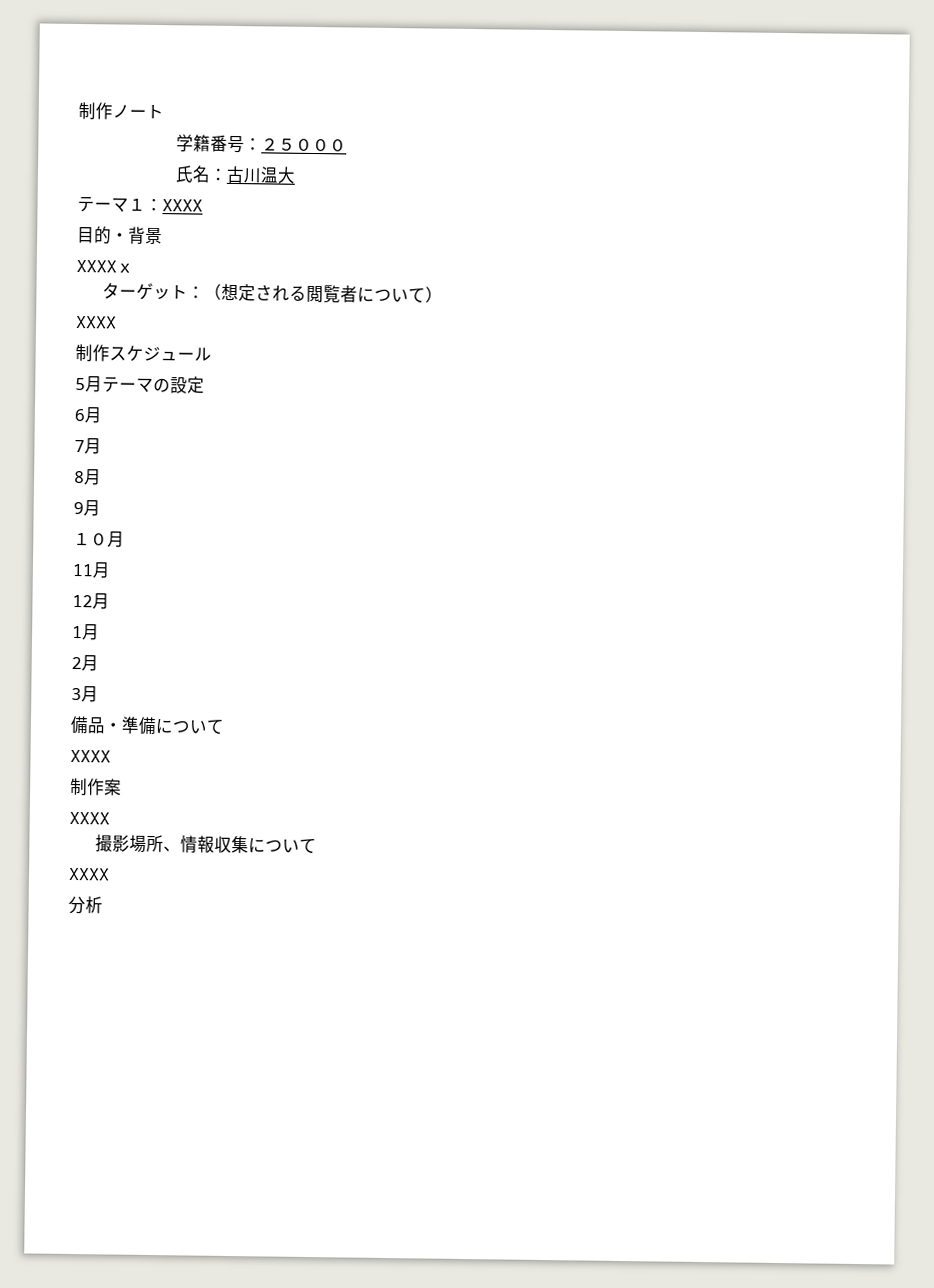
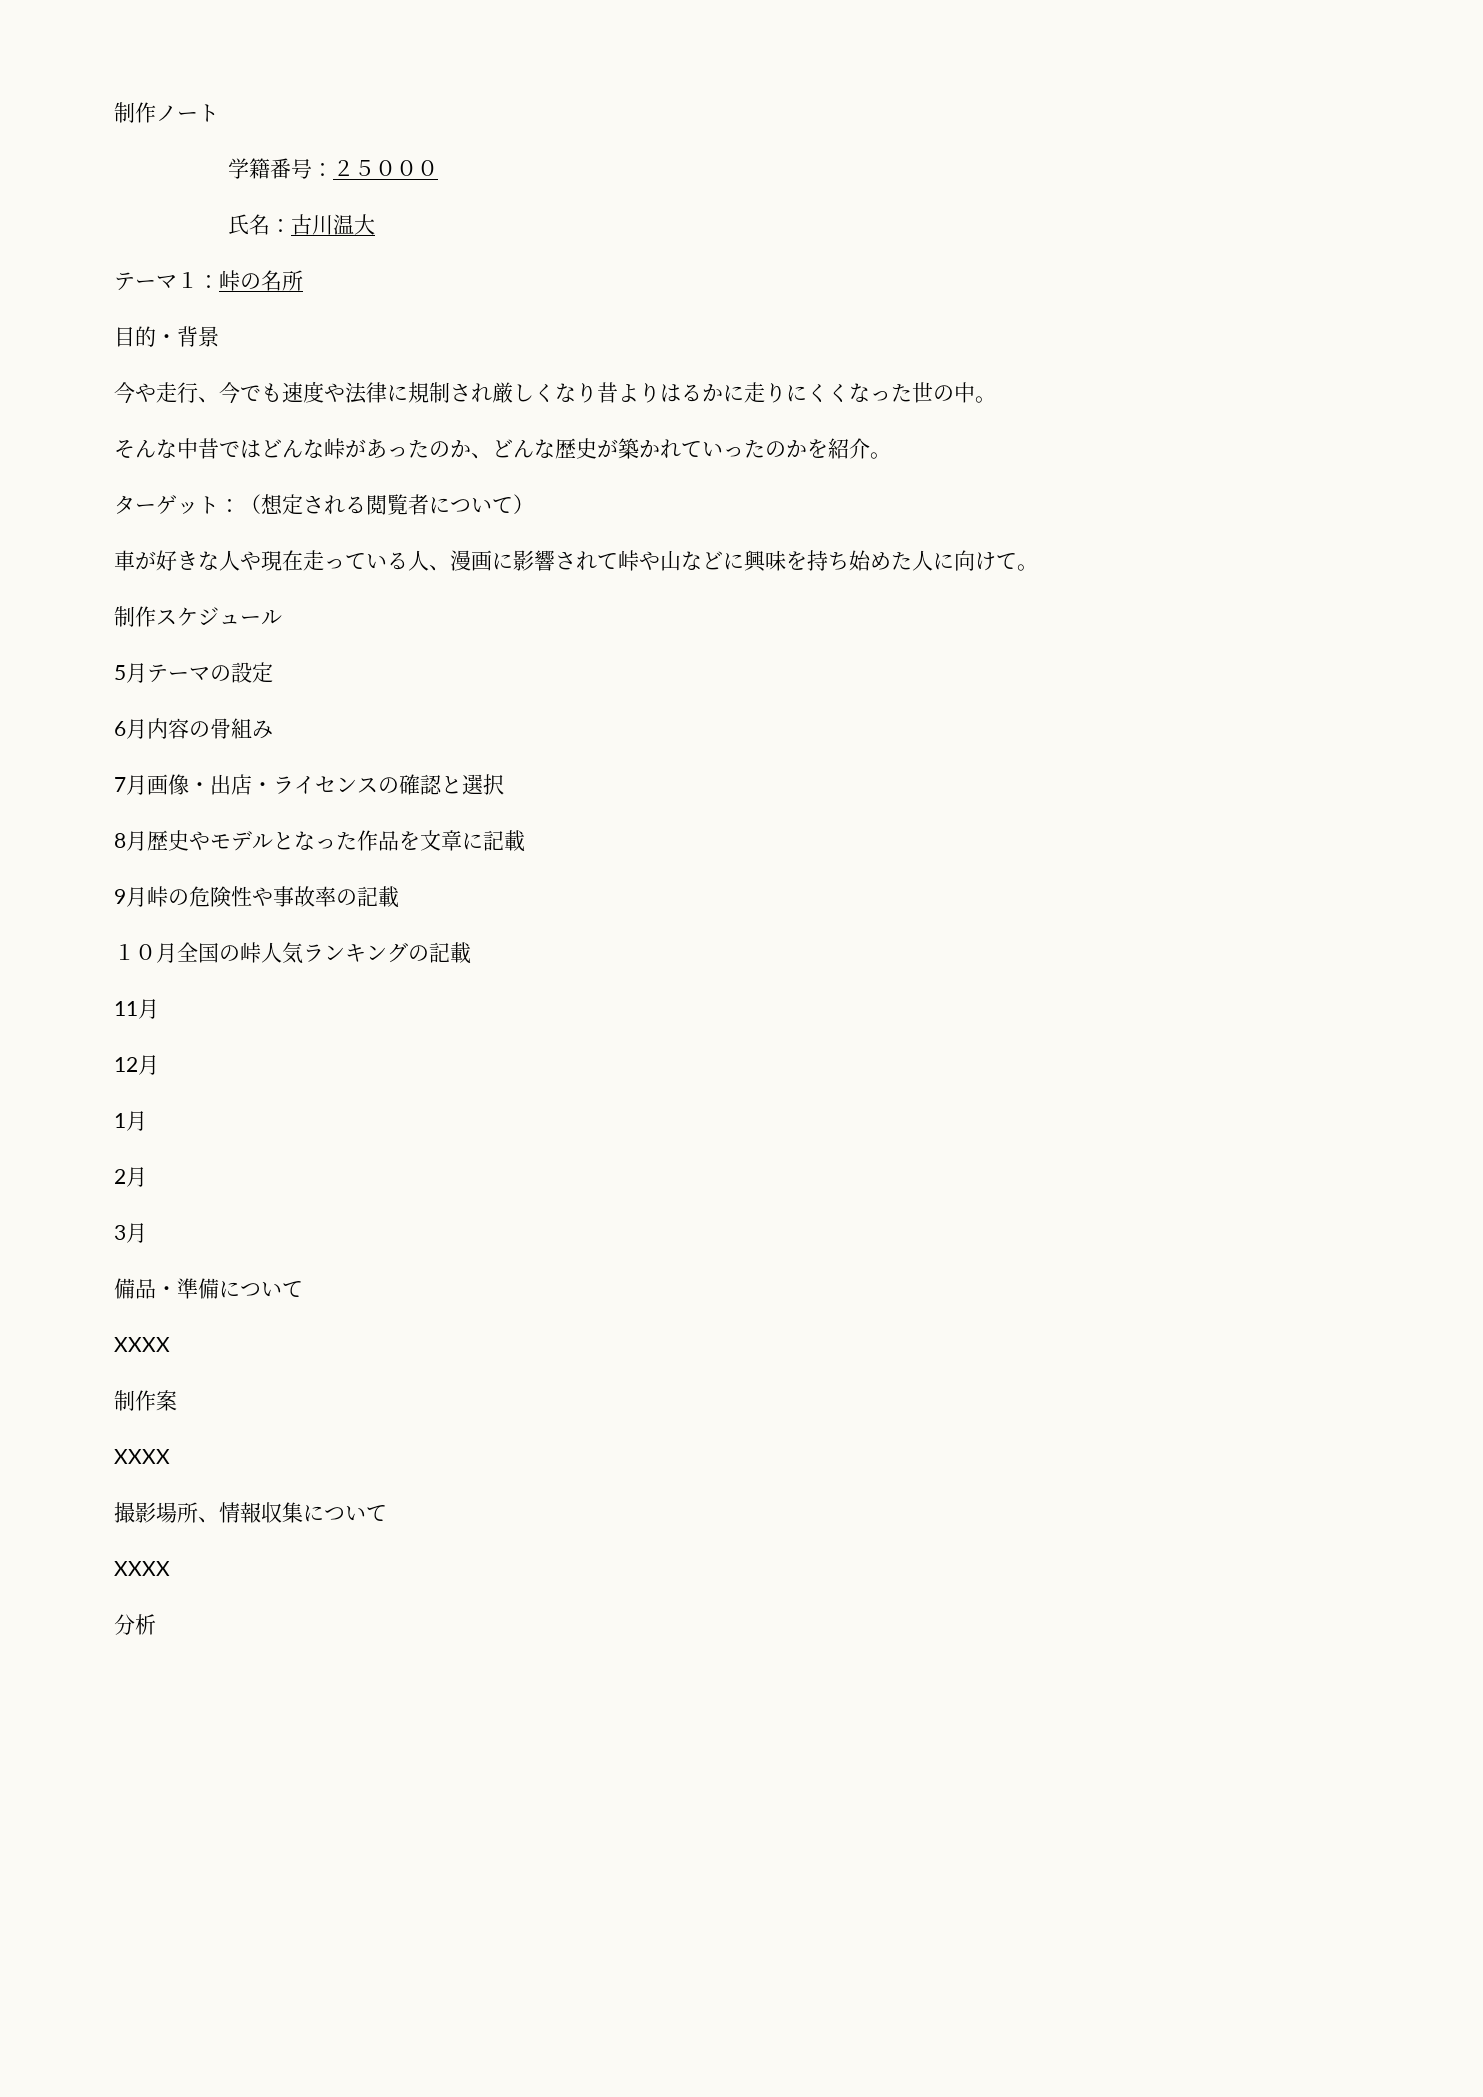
- テーマ１：XXXX
+ テーマ１：峠の名所
- XXXXｘ
+ 今や走行、今でも速度や法律に規制され厳しくなり昔よりはるかに走りにくくなった世の中。
+ そんな中昔ではどんな峠があったのか、どんな歴史が築かれていったのかを紹介。
  ターゲット：（想定される閲覧者について）
- XXXX
+ 車が好きな人や現在走っている人、漫画に影響されて峠や山などに興味を持ち始めた人に向けて。
- 6月
+ 6月内容の骨組み
- 7月
- 8月
- 9月
- １０月
+ 7月画像・出店・ライセンスの確認と選択
+ 8月歴史やモデルとなった作品を文章に記載
+ 9月峠の危険性や事故率の記載
+ １０月全国の峠人気ランキングの記載

